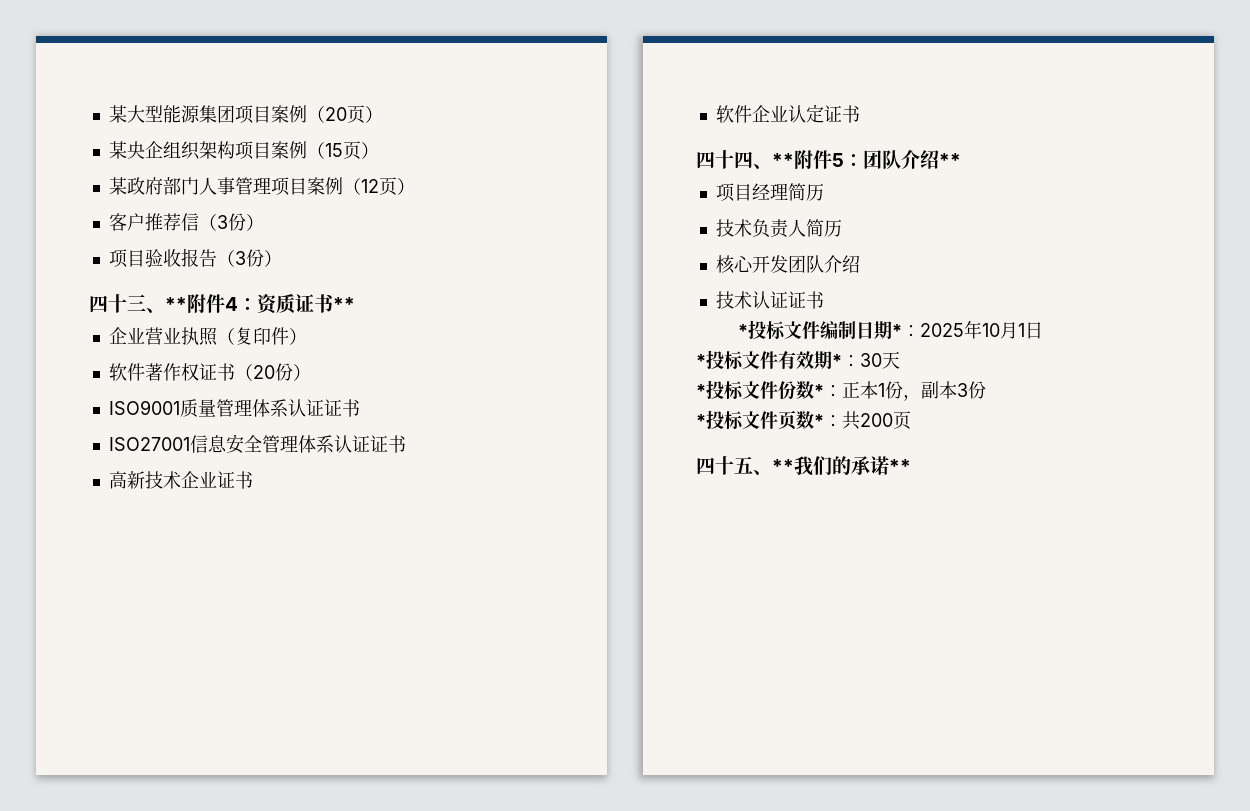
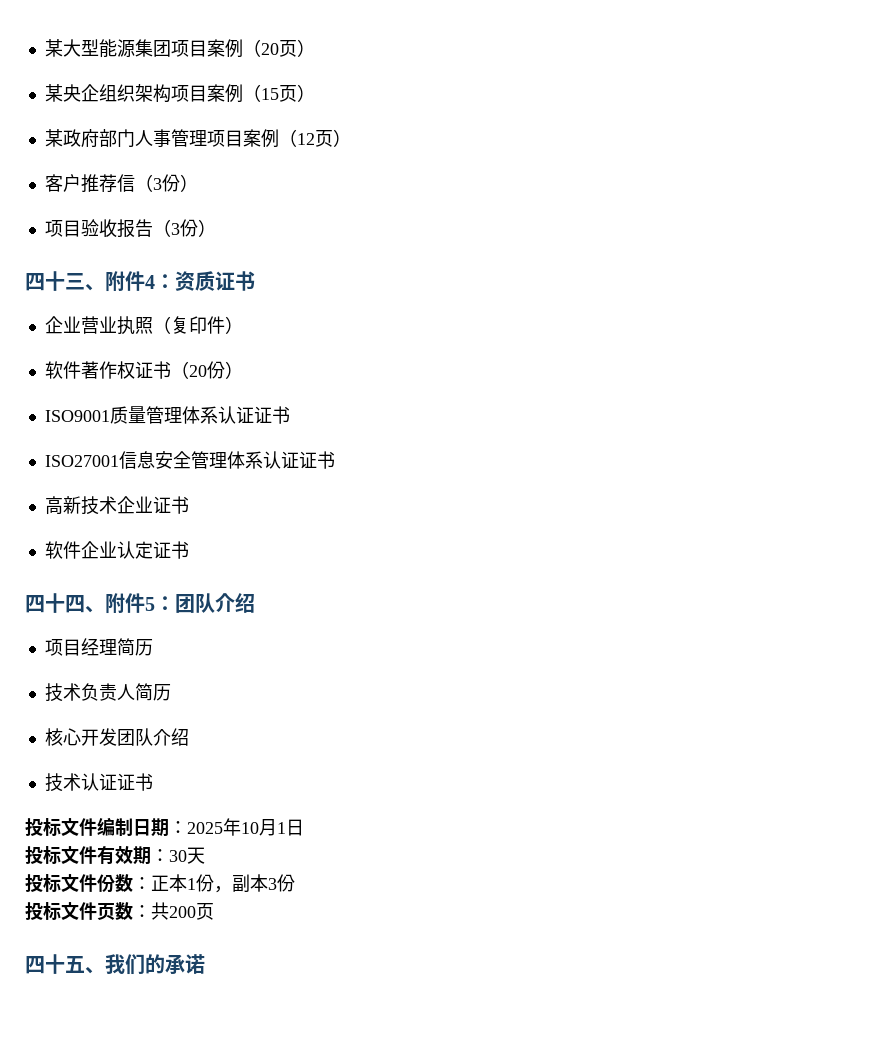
- 四十三、**附件4：资质证书**
+ 四十三、附件4：资质证书
- 四十四、**附件5：团队介绍**
+ 四十四、附件5：团队介绍
- *投标文件编制日期*：2025年10月1日
+ 投标文件编制日期：2025年10月1日
- *投标文件有效期*：30天
+ 投标文件有效期：30天
- *投标文件份数*：正本1份，副本3份
+ 投标文件份数：正本1份，副本3份
- *投标文件页数*：共200页
+ 投标文件页数：共200页
- 四十五、**我们的承诺**
+ 四十五、我们的承诺

